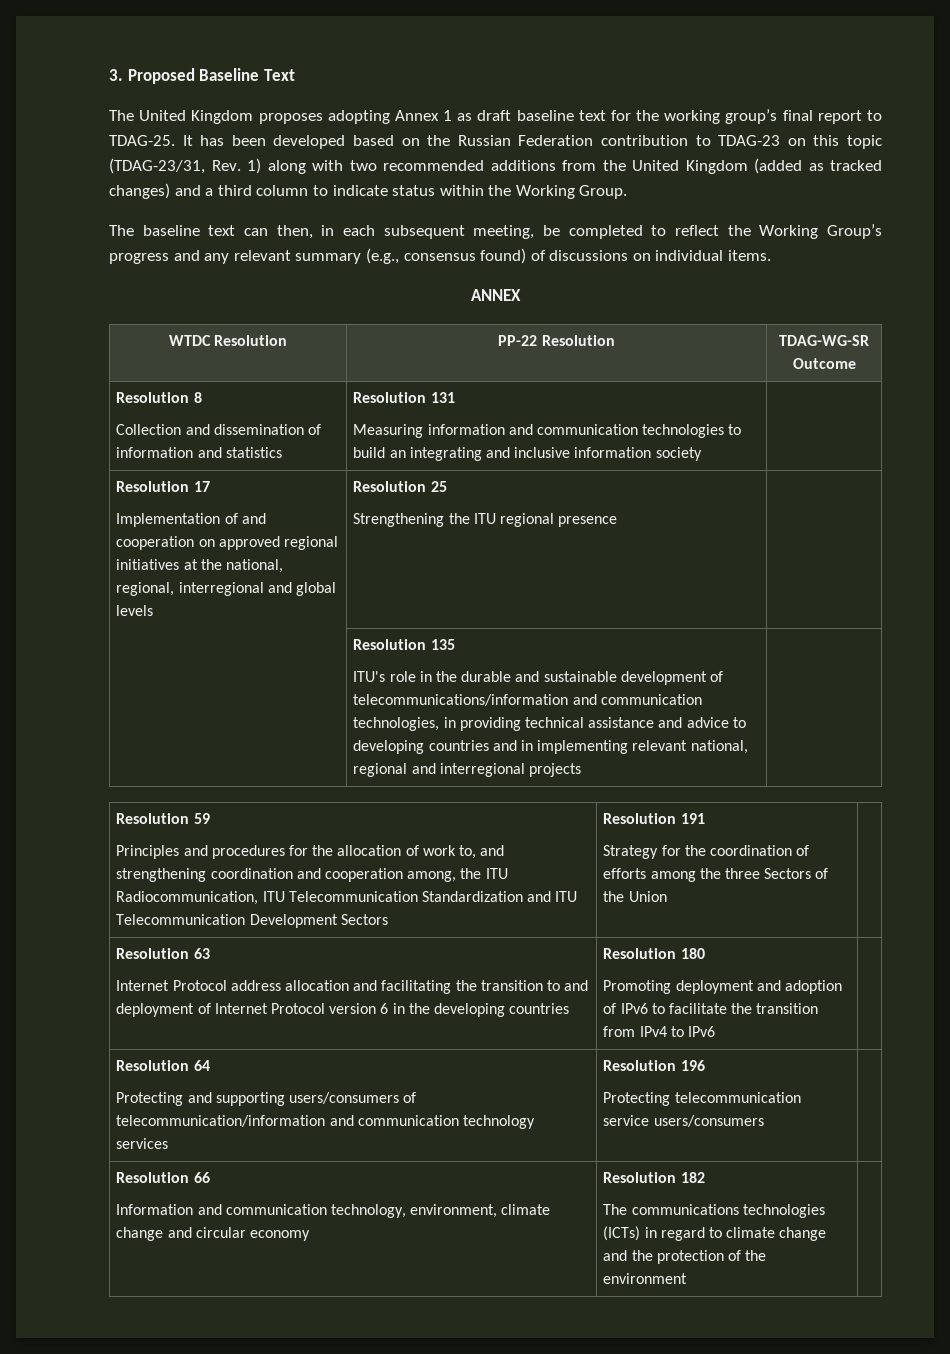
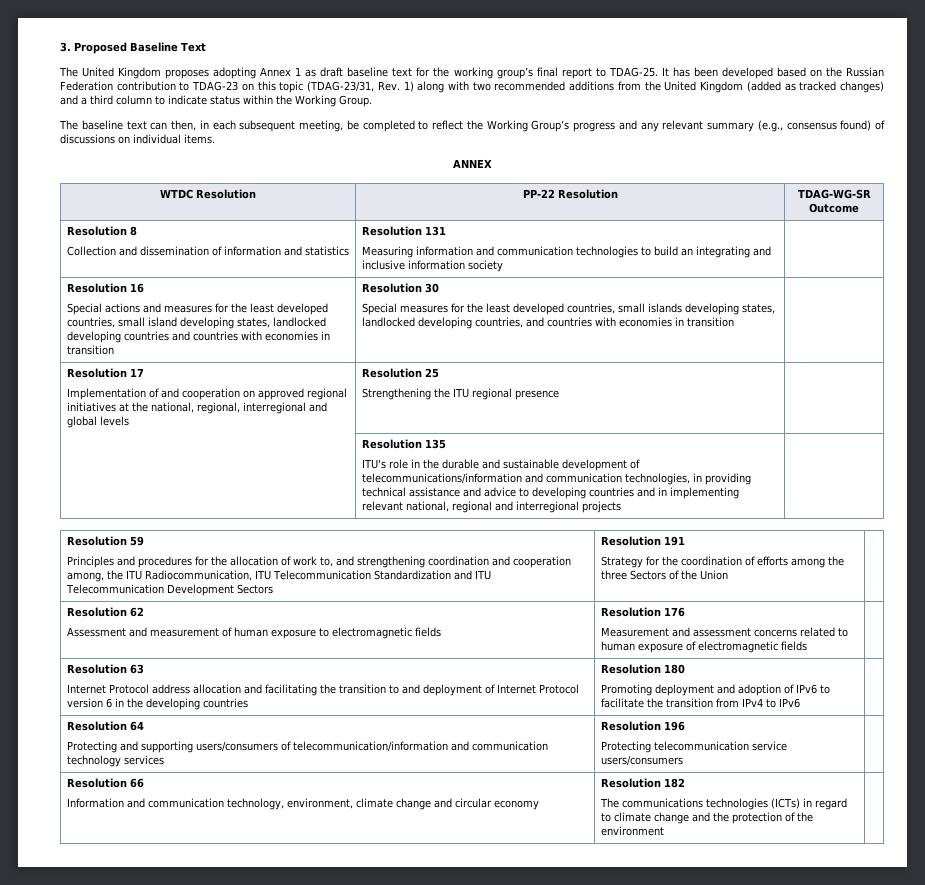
+ Resolution 16
+ Special actions and measures for the least developed countries, small island developing states, landlocked developing countries and countries with economies in transition | Resolution 30
+ Special measures for the least developed countries, small islands developing states, landlocked developing countries, and countries with economies in transition
+ Resolution 62
+ Assessment and measurement of human exposure to electromagnetic fields | Resolution 176
+ Measurement and assessment concerns related to human exposure of electromagnetic fields |

